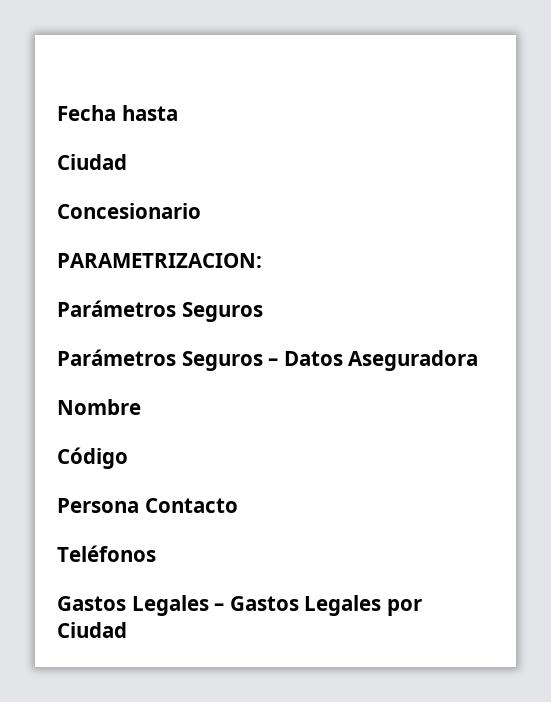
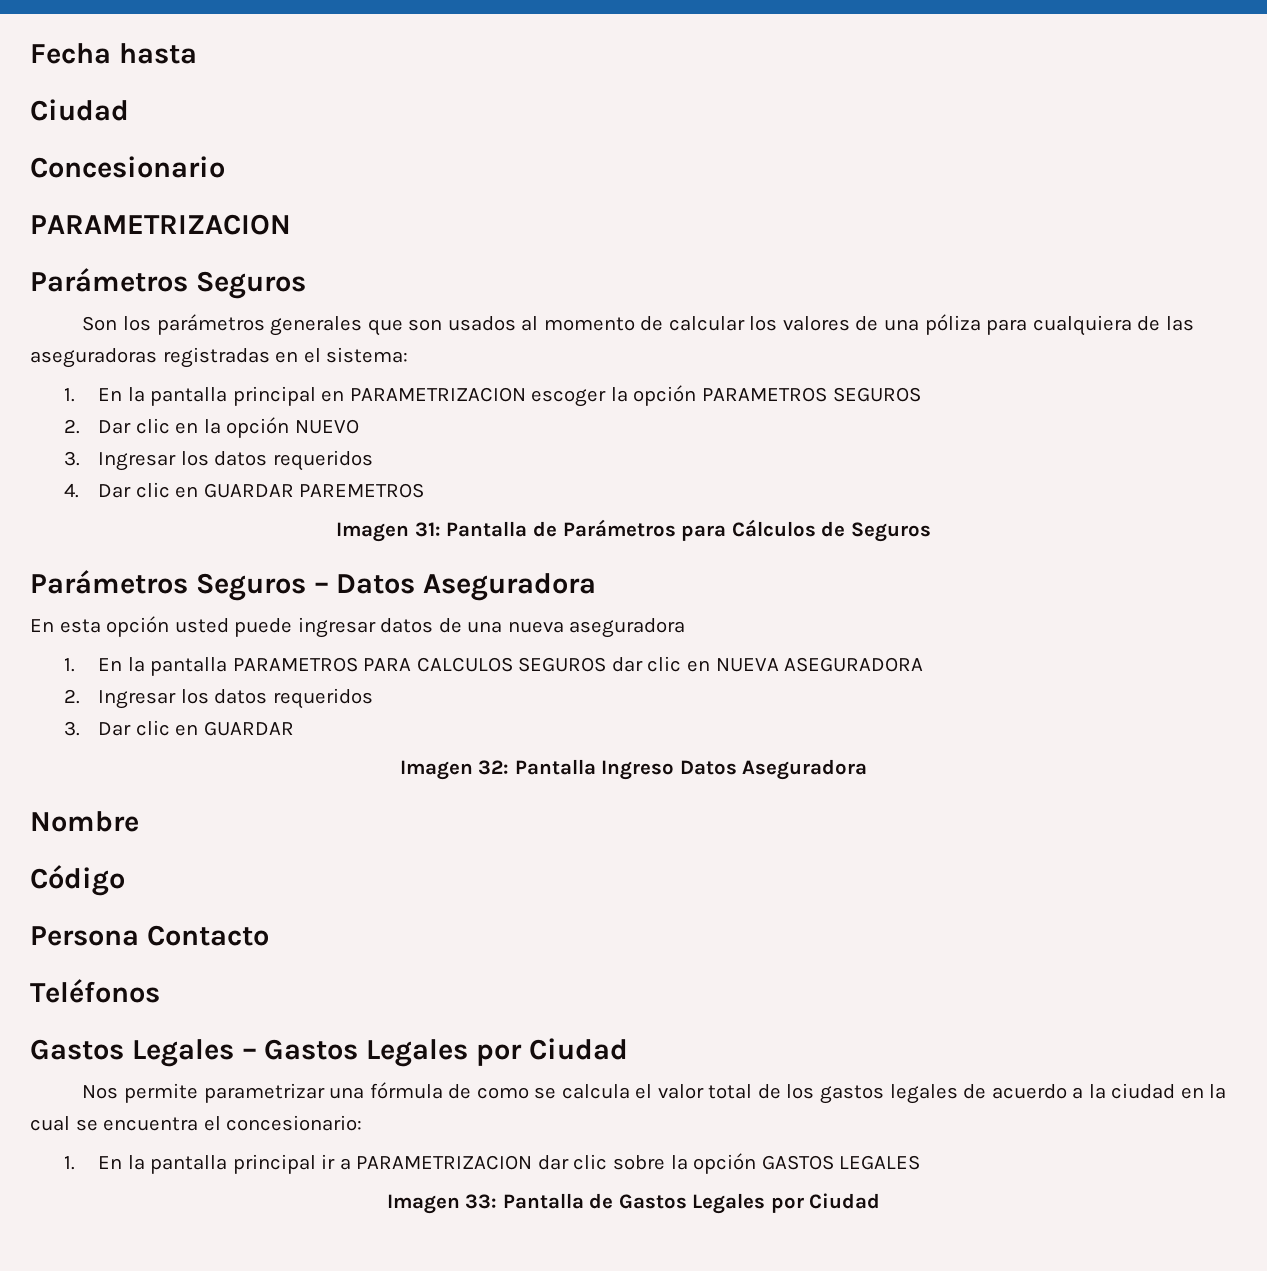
  Concesionario
- PARAMETRIZACION:
+ PARAMETRIZACION
  Parámetros Seguros
+ Son los parámetros generales que son usados al momento de calcular los valores de una póliza para cualquiera de las aseguradoras registradas en el sistema:
+ 1. En la pantalla principal en PARAMETRIZACION escoger la opción PARAMETROS SEGUROS
+ 2. Dar clic en la opción NUEVO
+ 3. Ingresar los datos requeridos
+ 4. Dar clic en GUARDAR PAREMETROS
+ Imagen 31: Pantalla de Parámetros para Cálculos de Seguros
+ En esta opción usted puede ingresar datos de una nueva aseguradora
+ 1. En la pantalla PARAMETROS PARA CALCULOS SEGUROS dar clic en NUEVA ASEGURADORA
+ 2. Ingresar los datos requeridos
+ 3. Dar clic en GUARDAR
+ Imagen 32: Pantalla Ingreso Datos Aseguradora
+ Nos permite parametrizar una fórmula de como se calcula el valor total de los gastos legales de acuerdo a la ciudad en la cual se encuentra el concesionario:
+ 1. En la pantalla principal ir a PARAMETRIZACION dar clic sobre la opción GASTOS LEGALES
+ Imagen 33: Pantalla de Gastos Legales por Ciudad

